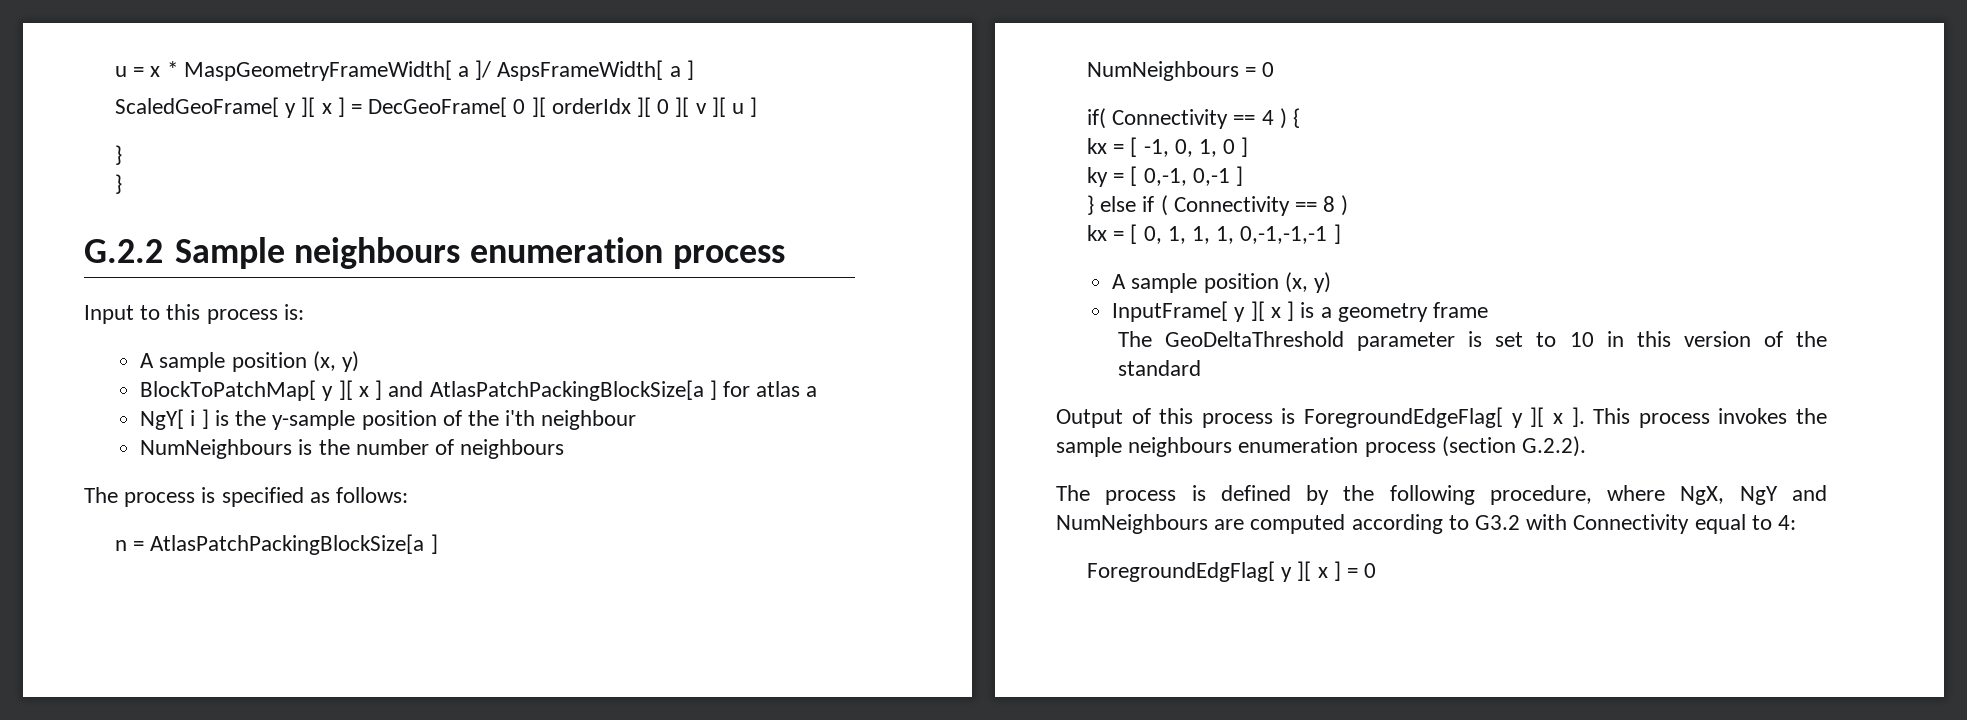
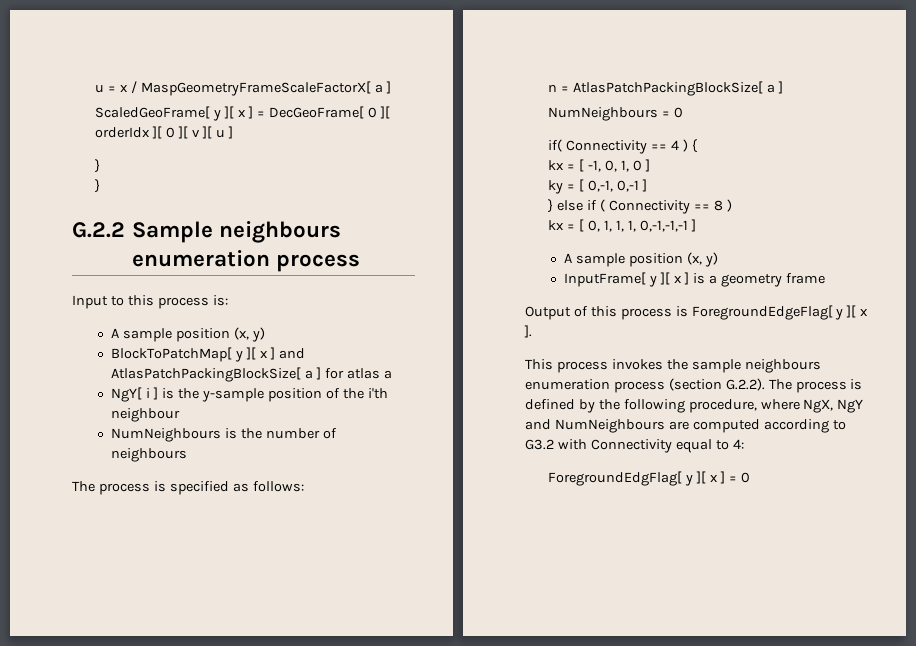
- u = x * MaspGeometryFrameWidth[ a ]/ AspsFrameWidth[ a ]
+ u = x / MaspGeometryFrameScaleFactorX[ a ]
- BlockToPatchMap[ y ][ x ] and AtlasPatchPackingBlockSize[a ] for atlas a
+ BlockToPatchMap[ y ][ x ] and AtlasPatchPackingBlockSize[ a ] for atlas a
- n = AtlasPatchPackingBlockSize[a ]
+ n = AtlasPatchPackingBlockSize[ a ]
- The GeoDeltaThreshold parameter is set to 10 in this version of the standard
- Output of this process is ForegroundEdgeFlag[ y ][ x ]. This process invokes the sample neighbours enumeration process (section G.2.2).
- The process is defined by the following procedure, where NgX, NgY and NumNeighbours are computed according to G3.2 with Connectivity equal to 4:
+ Output of this process is ForegroundEdgeFlag[ y ][ x ].
+ This process invokes the sample neighbours enumeration process (section G.2.2). The process is defined by the following procedure, where NgX, NgY and NumNeighbours are computed according to G3.2 with Connectivity equal to 4:

